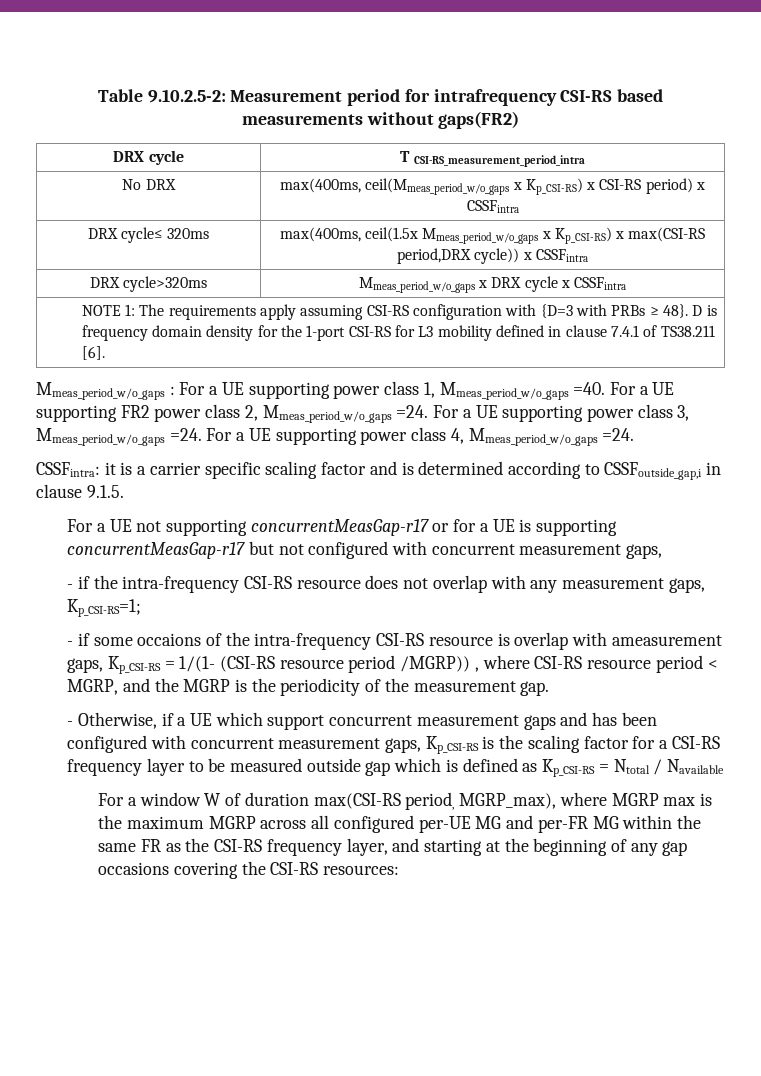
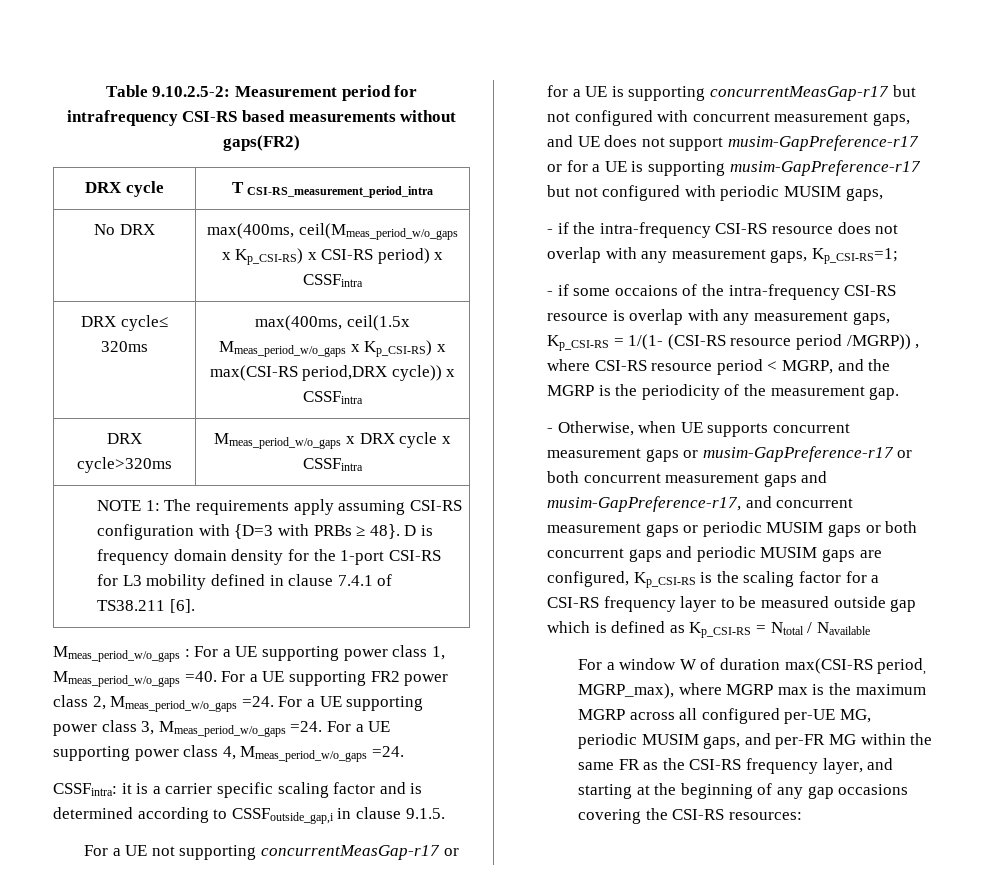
- For a UE not supporting concurrentMeasGap-r17 or for a UE is supporting concurrentMeasGap-r17 but not configured with concurrent measurement gaps,
+ For a UE not supporting concurrentMeasGap-r17 or for a UE is supporting concurrentMeasGap-r17 but not configured with concurrent measurement gaps, and UE does not support musim-GapPreference-r17 or for a UE is supporting musim-GapPreference-r17 but not configured with periodic MUSIM gaps,
- - if some occaions of the intra-frequency CSI-RS resource is overlap with ameasurement gaps, Kp_CSI-RS = 1/(1- (CSI-RS resource period /MGRP)) , where CSI-RS resource period < MGRP, and the MGRP is the periodicity of the measurement gap.
+ - if some occaions of the intra-frequency CSI-RS resource is overlap with any measurement gaps, Kp_CSI-RS = 1/(1- (CSI-RS resource period /MGRP)) , where CSI-RS resource period < MGRP, and the MGRP is the periodicity of the measurement gap.
- - Otherwise, if a UE which support concurrent measurement gaps and has been configured with concurrent measurement gaps, Kp_CSI-RS is the scaling factor for a CSI-RS frequency layer to be measured outside gap which is defined as Kp_CSI-RS = Ntotal / Navailable
+ - Otherwise, when UE supports concurrent measurement gaps or musim-GapPreference-r17 or both concurrent measurement gaps and musim-GapPreference-r17, and concurrent measurement gaps or periodic MUSIM gaps or both concurrent gaps and periodic MUSIM gaps are configured, Kp_CSI-RS is the scaling factor for a CSI-RS frequency layer to be measured outside gap which is defined as Kp_CSI-RS = Ntotal / Navailable
- For a window W of duration max(CSI-RS period, MGRP_max), where MGRP max is the maximum MGRP across all configured per-UE MG and per-FR MG within the same FR as the CSI-RS frequency layer, and starting at the beginning of any gap occasions covering the CSI-RS resources:
+ For a window W of duration max(CSI-RS period, MGRP_max), where MGRP max is the maximum MGRP across all configured per-UE MG, periodic MUSIM gaps, and per-FR MG within the same FR as the CSI-RS frequency layer, and starting at the beginning of any gap occasions covering the CSI-RS resources:

